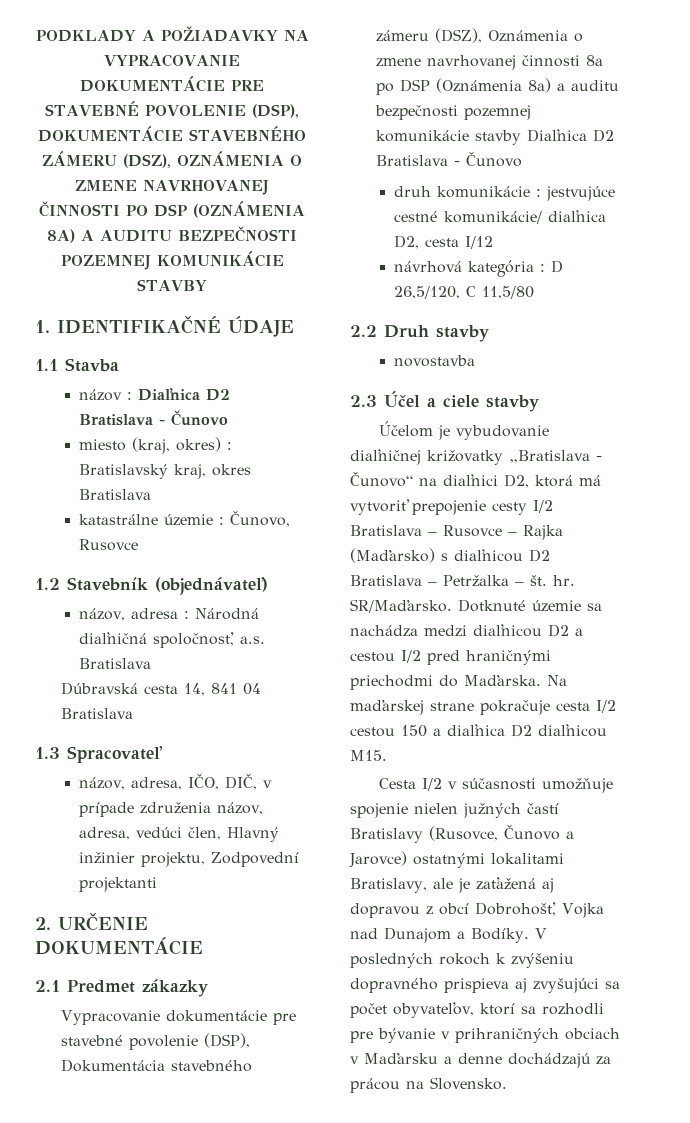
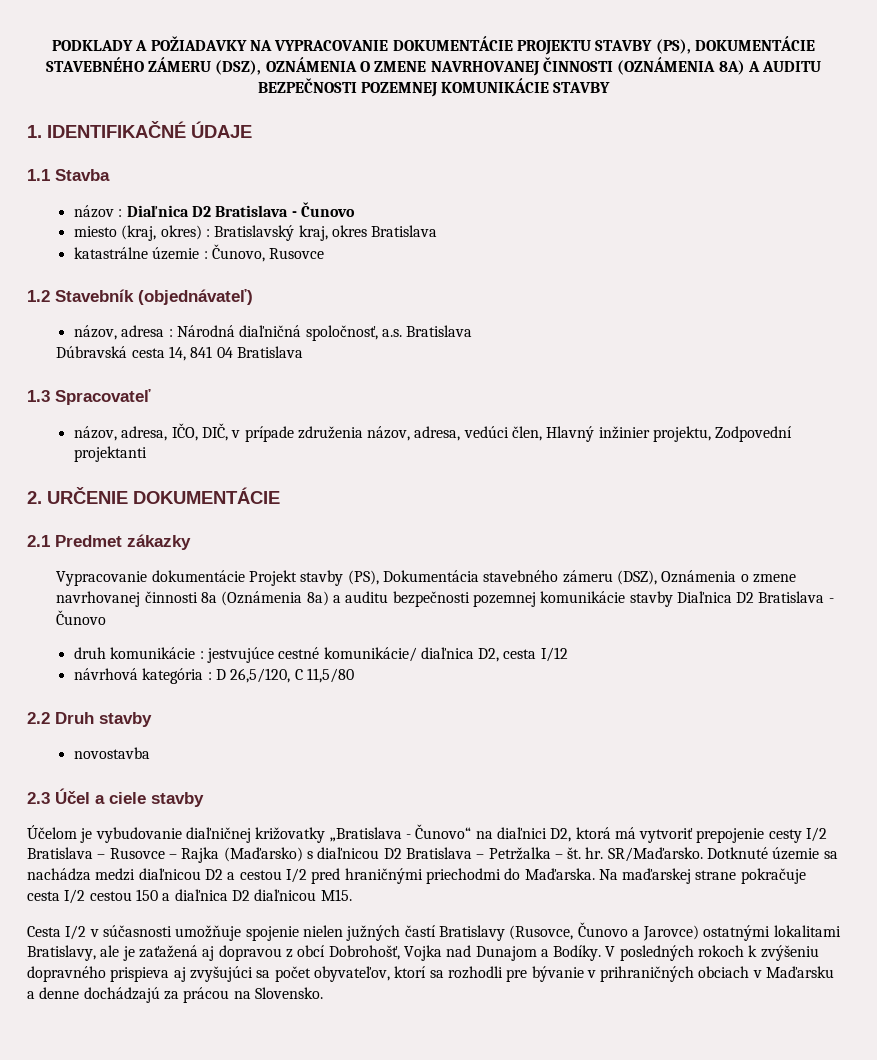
- PODKLADY A POŽIADAVKY NA VYPRACOVANIE DOKUMENTÁCIE PRE STAVEBNÉ POVOLENIE (DSP), DOKUMENTÁCIE STAVEBNÉHO ZÁMERU (DSZ), OZNÁMENIA O ZMENE NAVRHOVANEJ ČINNOSTI PO DSP (OZNÁMENIA 8A) A AUDITU BEZPEČNOSTI POZEMNEJ KOMUNIKÁCIE STAVBY
+ PODKLADY A POŽIADAVKY NA VYPRACOVANIE DOKUMENTÁCIE PROJEKTU STAVBY (PS), DOKUMENTÁCIE STAVEBNÉHO ZÁMERU (DSZ), OZNÁMENIA O ZMENE NAVRHOVANEJ ČINNOSTI (OZNÁMENIA 8A) A AUDITU BEZPEČNOSTI POZEMNEJ KOMUNIKÁCIE STAVBY
- Vypracovanie dokumentácie pre stavebné povolenie (DSP), Dokumentácia stavebného zámeru (DSZ), Oznámenia o zmene navrhovanej činnosti 8a po DSP (Oznámenia 8a) a auditu bezpečnosti pozemnej komunikácie stavby Diaľnica D2 Bratislava - Čunovo
+ Vypracovanie dokumentácie Projekt stavby (PS), Dokumentácia stavebného zámeru (DSZ), Oznámenia o zmene navrhovanej činnosti 8a (Oznámenia 8a) a auditu bezpečnosti pozemnej komunikácie stavby Diaľnica D2 Bratislava - Čunovo

